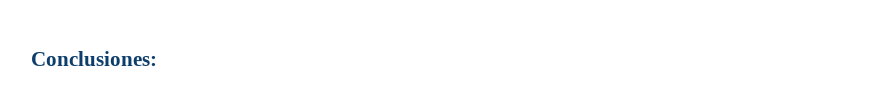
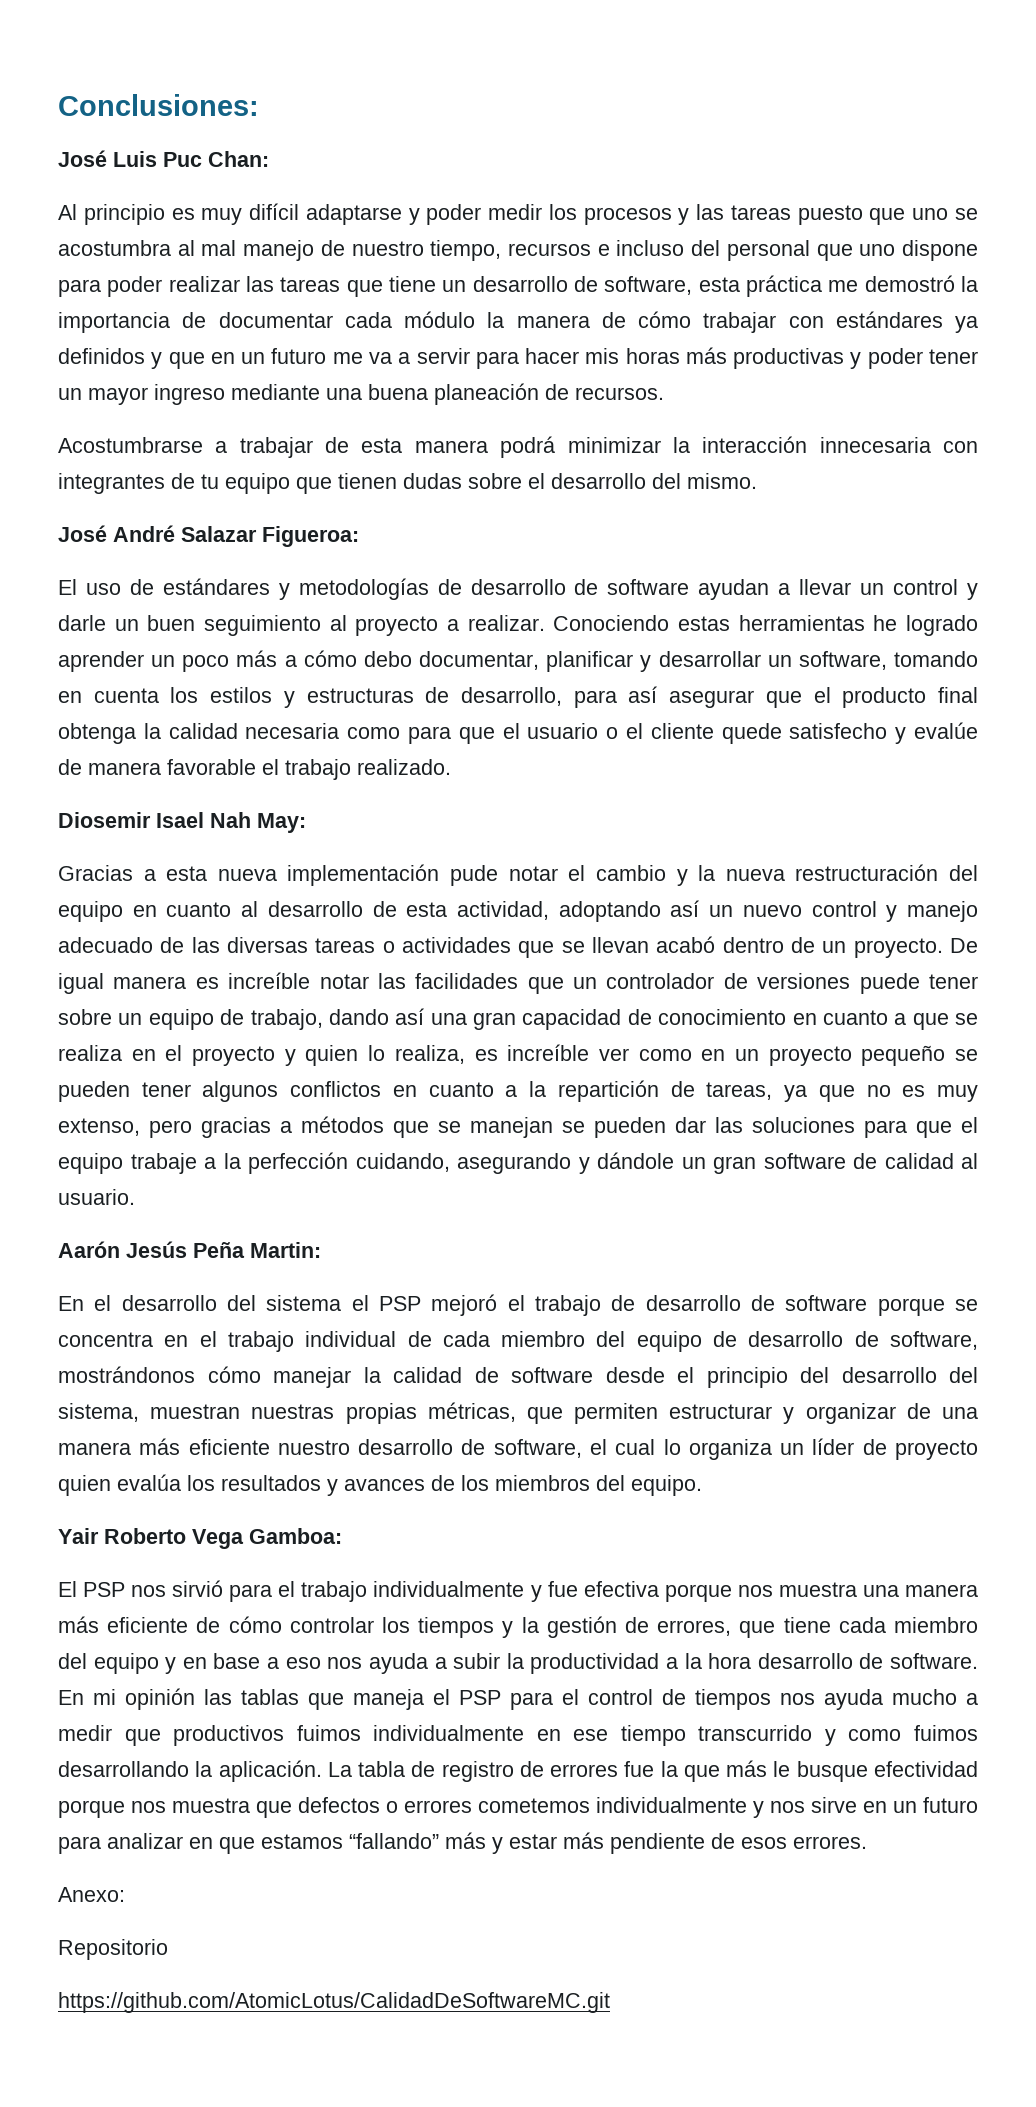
+ José Luis Puc Chan:
+ Al principio es muy difícil adaptarse y poder medir los procesos y las tareas puesto que uno se acostumbra al mal manejo de nuestro tiempo, recursos e incluso del personal que uno dispone para poder realizar las tareas que tiene un desarrollo de software, esta práctica me demostró la importancia de documentar cada módulo la manera de cómo trabajar con estándares ya definidos y que en un futuro me va a servir para hacer mis horas más productivas y poder tener un mayor ingreso mediante una buena planeación de recursos.
+ Acostumbrarse a trabajar de esta manera podrá minimizar la interacción innecesaria con integrantes de tu equipo que tienen dudas sobre el desarrollo del mismo.
+ José André Salazar Figueroa:
+ El uso de estándares y metodologías de desarrollo de software ayudan a llevar un control y darle un buen seguimiento al proyecto a realizar. Conociendo estas herramientas he logrado aprender un poco más a cómo debo documentar, planificar y desarrollar un software, tomando en cuenta los estilos y estructuras de desarrollo, para así asegurar que el producto final obtenga la calidad necesaria como para que el usuario o el cliente quede satisfecho y evalúe de manera favorable el trabajo realizado.
+ Diosemir Isael Nah May:
+ Gracias a esta nueva implementación pude notar el cambio y la nueva restructuración del equipo en cuanto al desarrollo de esta actividad, adoptando así un nuevo control y manejo adecuado de las diversas tareas o actividades que se llevan acabó dentro de un proyecto. De igual manera es increíble notar las facilidades que un controlador de versiones puede tener sobre un equipo de trabajo, dando así una gran capacidad de conocimiento en cuanto a que se realiza en el proyecto y quien lo realiza, es increíble ver como en un proyecto pequeño se pueden tener algunos conflictos en cuanto a la repartición de tareas, ya que no es muy extenso, pero gracias a métodos que se manejan se pueden dar las soluciones para que el equipo trabaje a la perfección cuidando, asegurando y dándole un gran software de calidad al usuario.
+ Aarón Jesús Peña Martin:
+ En el desarrollo del sistema el PSP mejoró el trabajo de desarrollo de software porque se concentra en el trabajo individual de cada miembro del equipo de desarrollo de software, mostrándonos cómo manejar la calidad de software desde el principio del desarrollo del sistema, muestran nuestras propias métricas, que permiten estructurar y organizar de una manera más eficiente nuestro desarrollo de software, el cual lo organiza un líder de proyecto quien evalúa los resultados y avances de los miembros del equipo.
+ Yair Roberto Vega Gamboa:
+ El PSP nos sirvió para el trabajo individualmente y fue efectiva porque nos muestra una manera más eficiente de cómo controlar los tiempos y la gestión de errores, que tiene cada miembro del equipo y en base a eso nos ayuda a subir la productividad a la hora desarrollo de software. En mi opinión las tablas que maneja el PSP para el control de tiempos nos ayuda mucho a medir que productivos fuimos individualmente en ese tiempo transcurrido y como fuimos desarrollando la aplicación. La tabla de registro de errores fue la que más le busque efectividad porque nos muestra que defectos o errores cometemos individualmente y nos sirve en un futuro para analizar en que estamos “fallando” más y estar más pendiente de esos errores.
+ Anexo:
+ Repositorio
+ https://github.com/AtomicLotus/CalidadDeSoftwareMC.git

